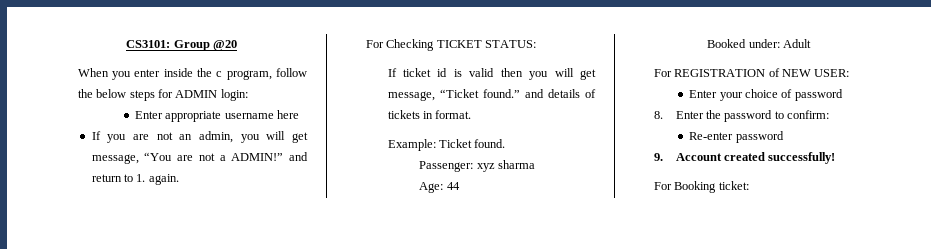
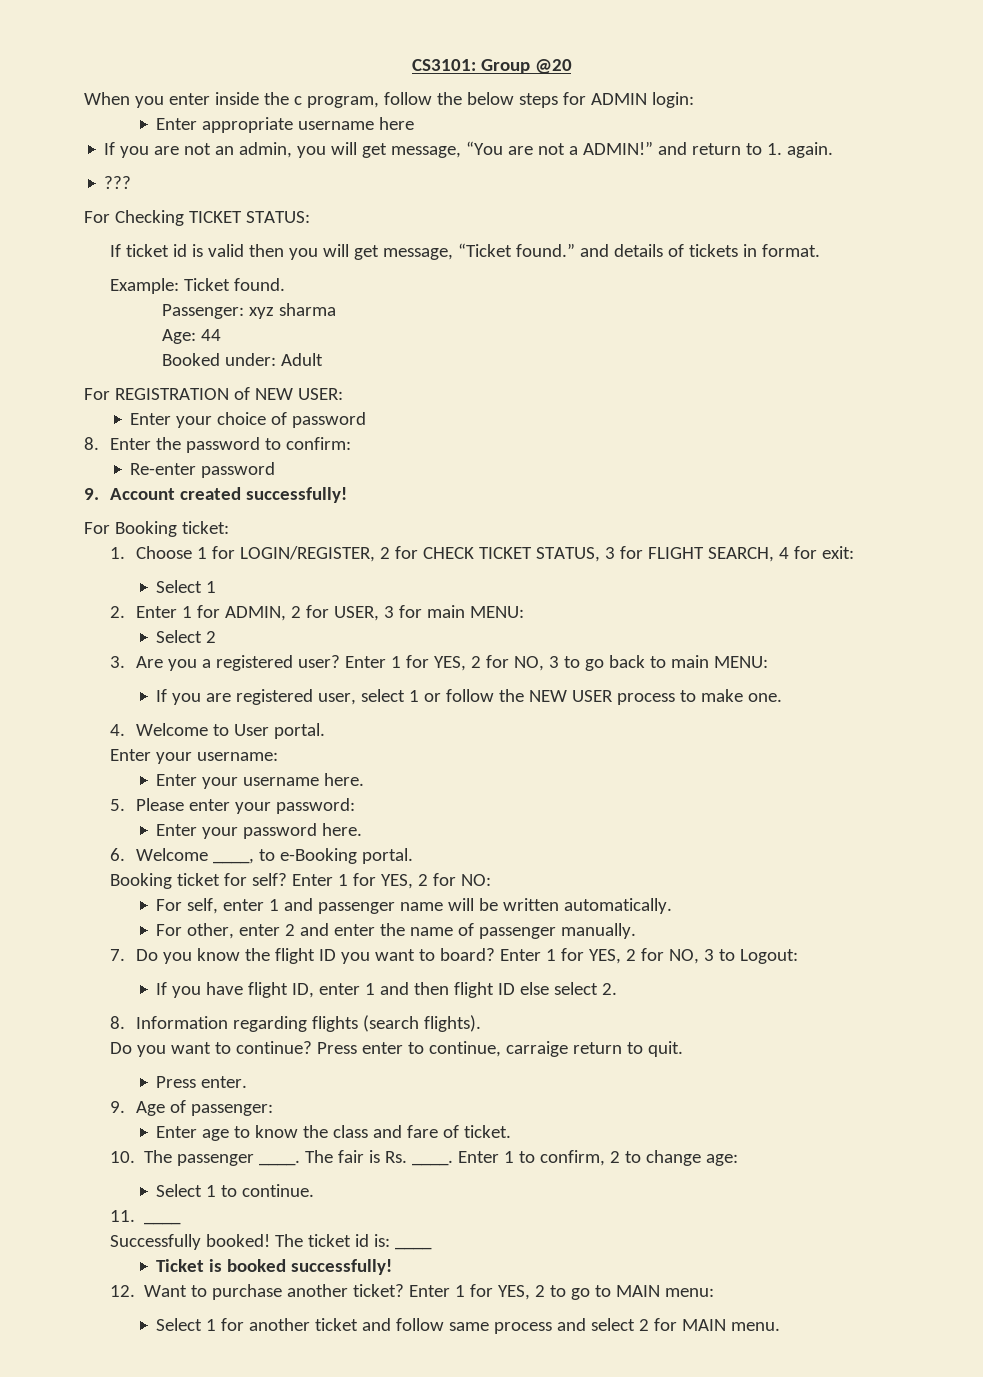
+ ???
+ 1. Choose 1 for LOGIN/REGISTER, 2 for CHECK TICKET STATUS, 3 for FLIGHT SEARCH, 4 for exit:
+ Select 1
+ 2. Enter 1 for ADMIN, 2 for USER, 3 for main MENU:
+ Select 2
+ 3. Are you a registered user? Enter 1 for YES, 2 for NO, 3 to go back to main MENU:
+ If you are registered user, select 1 or follow the NEW USER process to make one.
+ 4. Welcome to User portal.
+ Enter your username:
+ Enter your username here.
+ 5. Please enter your password:
+ Enter your password here.
+ 6. Welcome ____, to e-Booking portal.
+ Booking ticket for self? Enter 1 for YES, 2 for NO:
+ For self, enter 1 and passenger name will be written automatically.
+ For other, enter 2 and enter the name of passenger manually.
+ 7. Do you know the flight ID you want to board? Enter 1 for YES, 2 for NO, 3 to Logout:
+ If you have flight ID, enter 1 and then flight ID else select 2.
+ 8. Information regarding flights (search flights).
+ Do you want to continue? Press enter to continue, carraige return to quit.
+ Press enter.
+ 9. Age of passenger:
+ Enter age to know the class and fare of ticket.
+ 10. The passenger ____. The fair is Rs. ____. Enter 1 to confirm, 2 to change age:
+ Select 1 to continue.
+ 11. ____
+ Successfully booked! The ticket id is: ____
+ Ticket is booked successfully!
+ 12. Want to purchase another ticket? Enter 1 for YES, 2 to go to MAIN menu:
+ Select 1 for another ticket and follow same process and select 2 for MAIN menu.

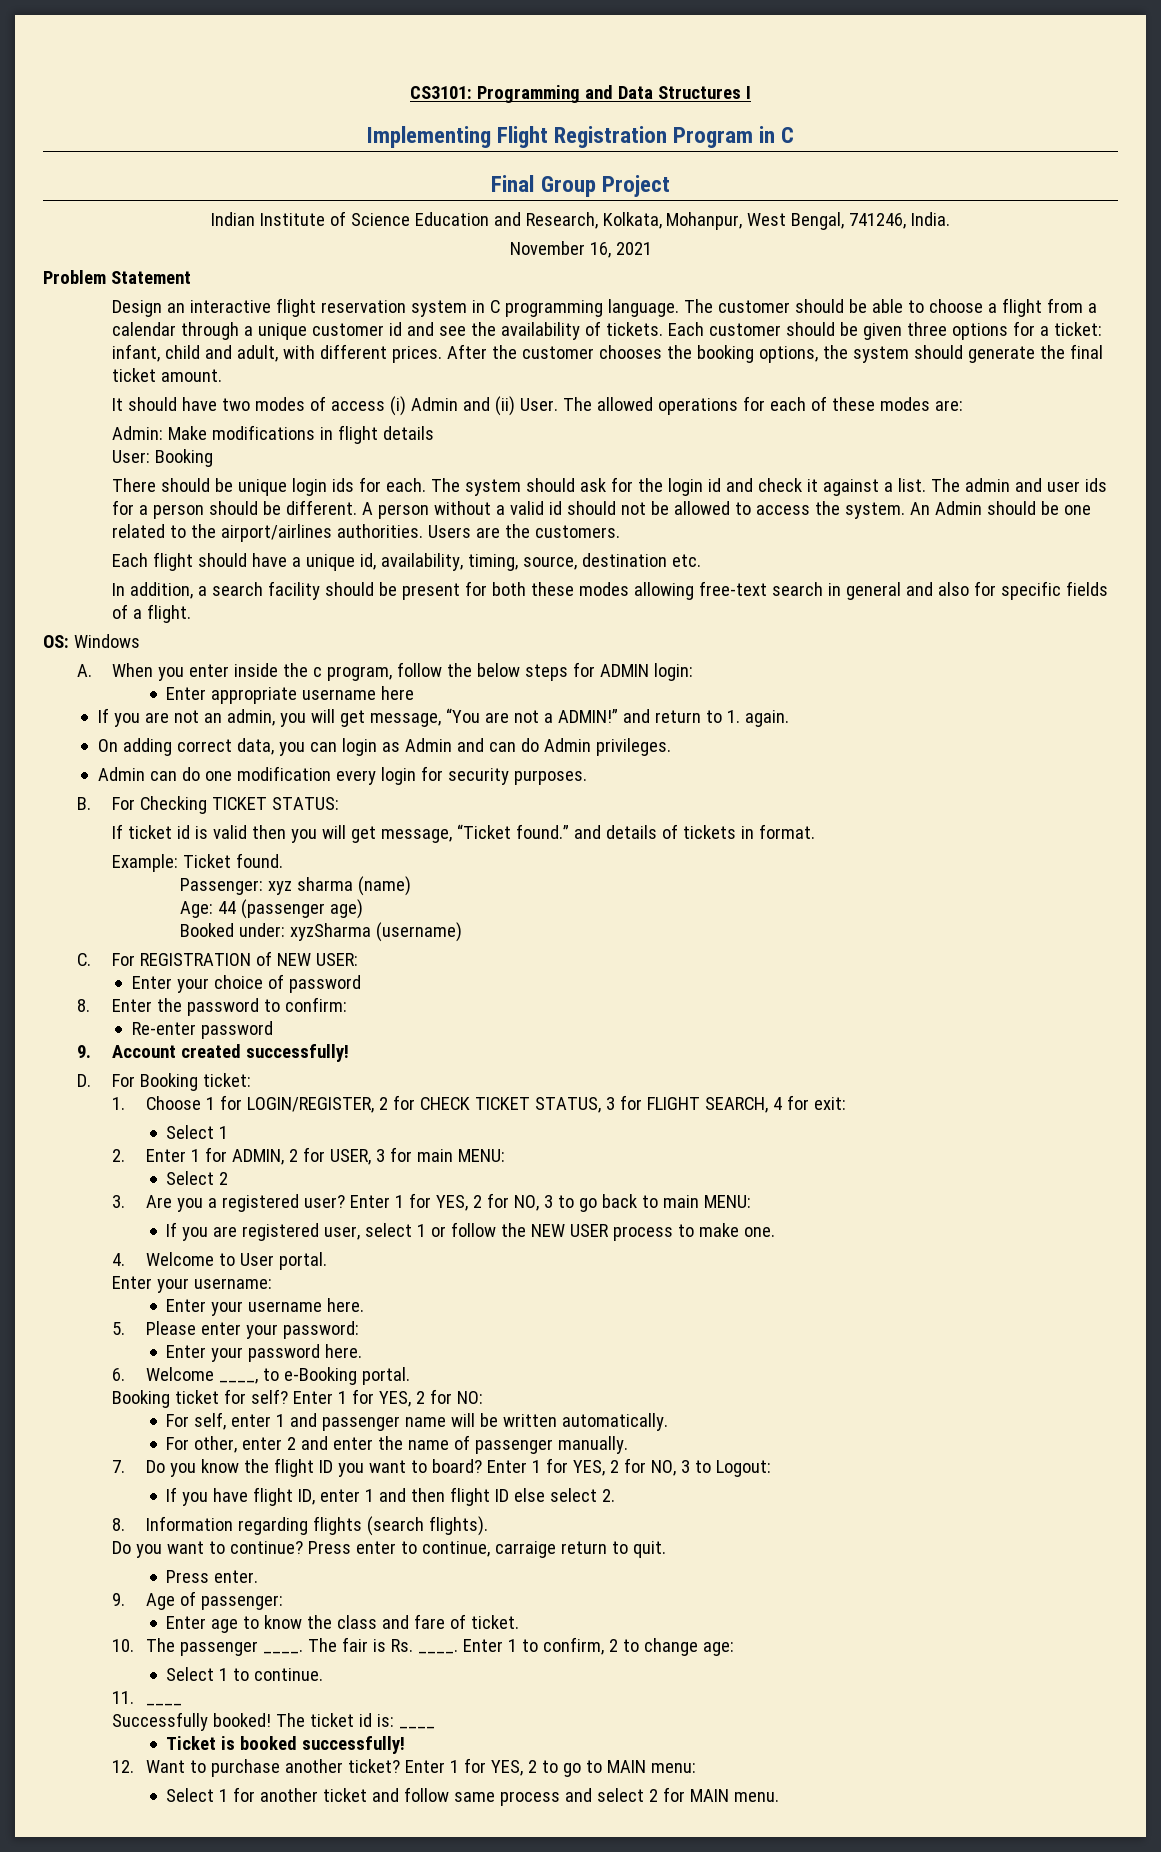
- CS3101: Group @20
- When you enter inside the c program, follow the below steps for ADMIN login:
+ CS3101: Programming and Data Structures I
+ Implementing Flight Registration Program in C
+ Final Group Project
+ Indian Institute of Science Education and Research, Kolkata, Mohanpur, West Bengal, 741246, India.
+ November 16, 2021
+ Problem Statement
+ Design an interactive flight reservation system in C programming language. The customer should be able to choose a flight from a calendar through a unique customer id and see the availability of tickets. Each customer should be given three options for a ticket: infant, child and adult, with different prices. After the customer chooses the booking options, the system should generate the final ticket amount.
+ It should have two modes of access (i) Admin and (ii) User. The allowed operations for each of these modes are:
+ Admin: Make modifications in flight details
+ User: Booking
+ There should be unique login ids for each. The system should ask for the login id and check it against a list. The admin and user ids for a person should be different. A person without a valid id should not be allowed to access the system. An Admin should be one related to the airport/airlines authorities. Users are the customers.
+ Each flight should have a unique id, availability, timing, source, destination etc.
+ In addition, a search facility should be present for both these modes allowing free-text search in general and also for specific fields of a flight.
+ OS: Windows
+ A. When you enter inside the c program, follow the below steps for ADMIN login:
- ???
- For Checking TICKET STATUS:
+ On adding correct data, you can login as Admin and can do Admin privileges.
+ Admin can do one modification every login for security purposes.
+ B. For Checking TICKET STATUS:
- Passenger: xyz sharma
+ Passenger: xyz sharma (name)
- Age: 44
+ Age: 44 (passenger age)
- Booked under: Adult
- For REGISTRATION of NEW USER:
+ Booked under: xyzSharma (username)
+ C. For REGISTRATION of NEW USER:
- For Booking ticket:
+ D. For Booking ticket:

